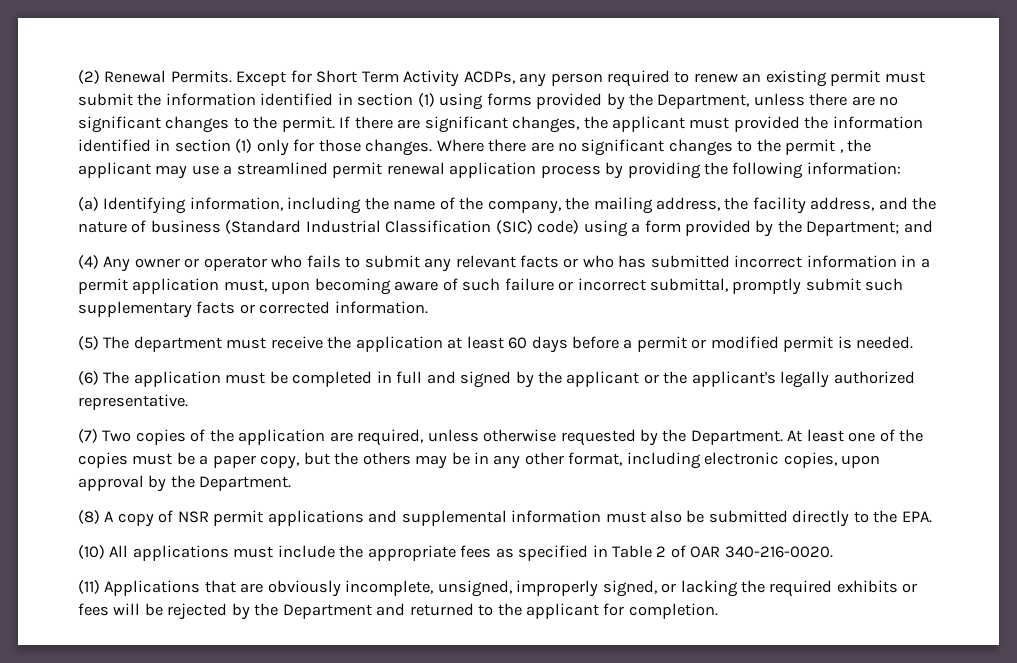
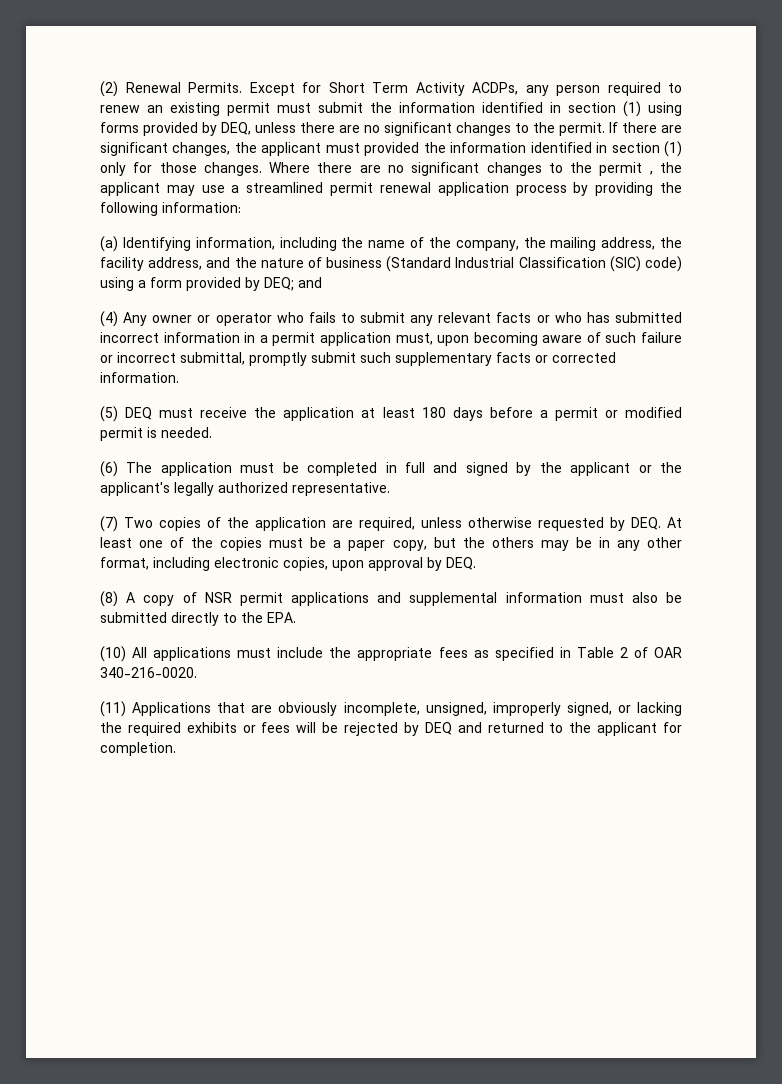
- Except for Short Term Activity ACDPs, any person required to renew an existing permit must submit the information identified in section (1) using forms provided by the Department, unless there are no significant changes to the permit.
+ Except for Short Term Activity ACDPs, any person required to renew an existing permit must submit the information identified in section (1) using forms provided by DEQ, unless there are no significant changes to the permit.
- (a) Identifying information, including the name of the company, the mailing address, the facility address, and the nature of business (Standard Industrial Classification (SIC) code) using a form provided by the Department; and
+ (a) Identifying information, including the name of the company, the mailing address, the facility address, and the nature of business (Standard Industrial Classification (SIC) code) using a form provided by DEQ; and
- (5) The department must receive the application at least 60 days before a permit or modified permit is needed.
+ (5) DEQ must receive the application at least 180 days before a permit or modified permit is needed.
- (7) Two copies of the application are required, unless otherwise requested by the Department. At least one of the copies must be a paper copy, but the others may be in any other format, including electronic copies, upon approval by the Department.
+ (7) Two copies of the application are required, unless otherwise requested by DEQ. At least one of the copies must be a paper copy, but the others may be in any other format, including electronic copies, upon approval by DEQ.
- (11) Applications that are obviously incomplete, unsigned, improperly signed, or lacking the required exhibits or fees will be rejected by the Department and returned to the applicant for completion.
+ (11) Applications that are obviously incomplete, unsigned, improperly signed, or lacking the required exhibits or fees will be rejected by DEQ and returned to the applicant for completion.

